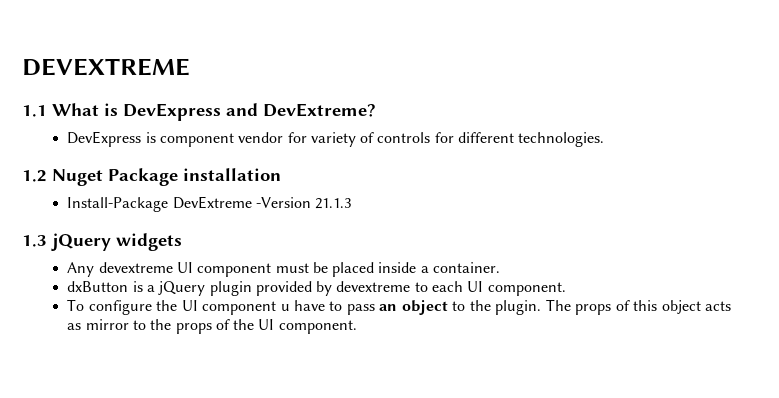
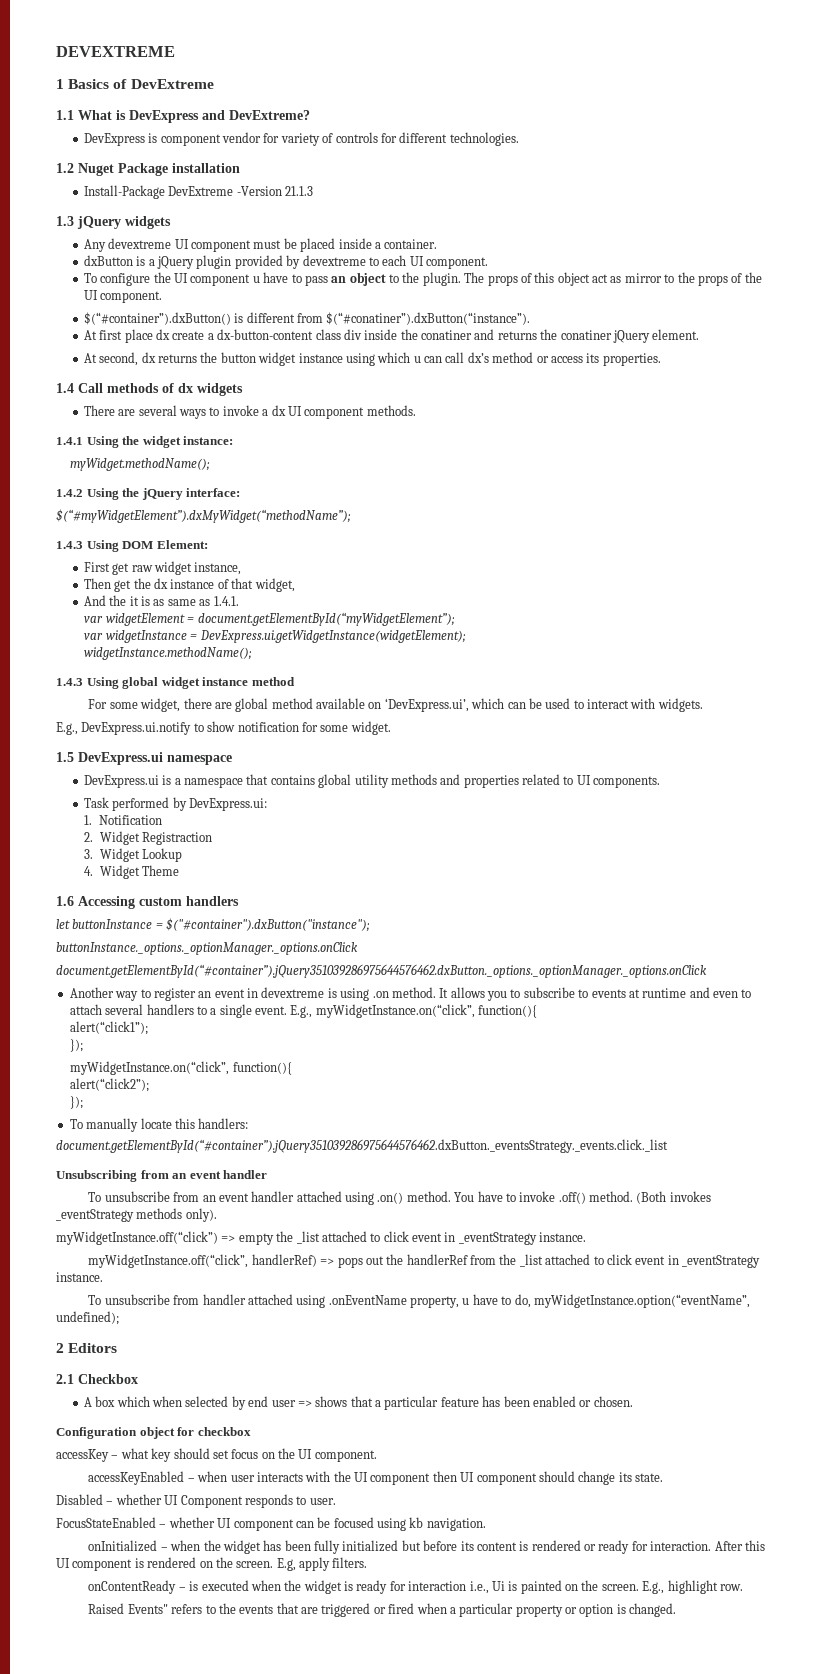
+ 1 Basics of DevExtreme
- The props of this object acts as mirror to the props of the UI component.
+ The props of this object act as mirror to the props of the UI component.
+ $(“#container”).dxButton() is different from $(“#conatiner”).dxButton(“instance”).
+ At first place dx create a dx-button-content class div inside the conatiner and returns the conatiner jQuery element.
+ At second, dx returns the button widget instance using which u can call dx’s method or access its properties.
+ 1.4 Call methods of dx widgets
+ There are several ways to invoke a dx UI component methods.
+ 1.4.1 Using the widget instance:
+ myWidget.methodName();
+ 1.4.2 Using the jQuery interface:
+ $(“#myWidgetElement”).dxMyWidget(“methodName”);
+ 1.4.3 Using DOM Element:
+ First get raw widget instance,
+ Then get the dx instance of that widget,
+ And the it is as same as 1.4.1.
+ var widgetElement = document.getElementById(“myWidgetElement”);
+ var widgetInstance = DevExpress.ui.getWidgetInstance(widgetElement);
+ widgetInstance.methodName();
+ 1.4.3 Using global widget instance method
+ For some widget, there are global method available on ‘DevExpress.ui’, which can be used to interact with widgets.
+ E.g., DevExpress.ui.notify to show notification for some widget.
+ 1.5 DevExpress.ui namespace
+ DevExpress.ui is a namespace that contains global utility methods and properties related to UI components.
+ Task performed by DevExpress.ui:
+ 1. Notification
+ 2. Widget Registraction
+ 3. Widget Lookup
+ 4. Widget Theme
+ 1.6 Accessing custom handlers
+ let buttonInstance = $("#container").dxButton("instance");
+ buttonInstance._options._optionManager._options.onClick
+ document.getElementById(“#container”).jQuery351039286975644576462.dxButton._options._optionManager._options.onClick
+ Another way to register an event in devextreme is using .on method. It allows you to subscribe to events at runtime and even to attach several handlers to a single event. E.g., myWidgetInstance.on(“click”, function(){
+ alert(“click1”);
+ });
+ myWidgetInstance.on(“click”, function(){
+ alert(“click2”);
+ });
+ To manually locate this handlers:
+ document.getElementById(“#container”).jQuery351039286975644576462.dxButton._eventsStrategy._events.click._list
+ Unsubscribing from an event handler
+ To unsubscribe from an event handler attached using .on() method. You have to invoke .off() method. (Both invokes _eventStrategy methods only).
+ myWidgetInstance.off(“click”) => empty the _list attached to click event in _eventStrategy instance.
+ myWidgetInstance.off(“click”, handlerRef) => pops out the handlerRef from the _list attached to click event in _eventStrategy instance.
+ To unsubscribe from handler attached using .onEventName property, u have to do, myWidgetInstance.option(“eventName”, undefined);
+ 2 Editors
+ 2.1 Checkbox
+ A box which when selected by end user => shows that a particular feature has been enabled or chosen.
+ Configuration object for checkbox
+ accessKey – what key should set focus on the UI component.
+ accessKeyEnabled – when user interacts with the UI component then UI component should change its state.
+ Disabled – whether UI Component responds to user.
+ FocusStateEnabled – whether UI component can be focused using kb navigation.
+ onInitialized – when the widget has been fully initialized but before its content is rendered or ready for interaction. After this UI component is rendered on the screen. E.g, apply filters.
+ onContentReady – is executed when the widget is ready for interaction i.e., Ui is painted on the screen. E.g., highlight row.
+ Raised Events" refers to the events that are triggered or fired when a particular property or option is changed.

